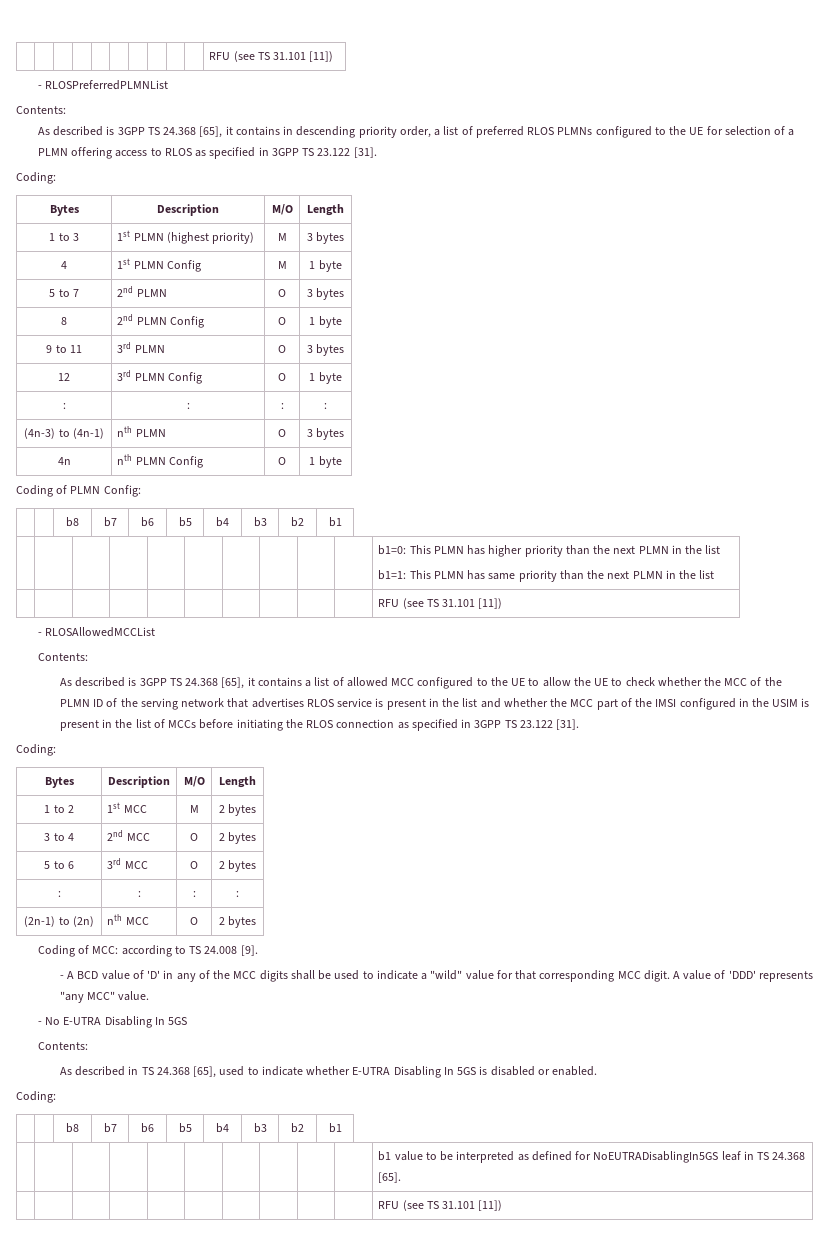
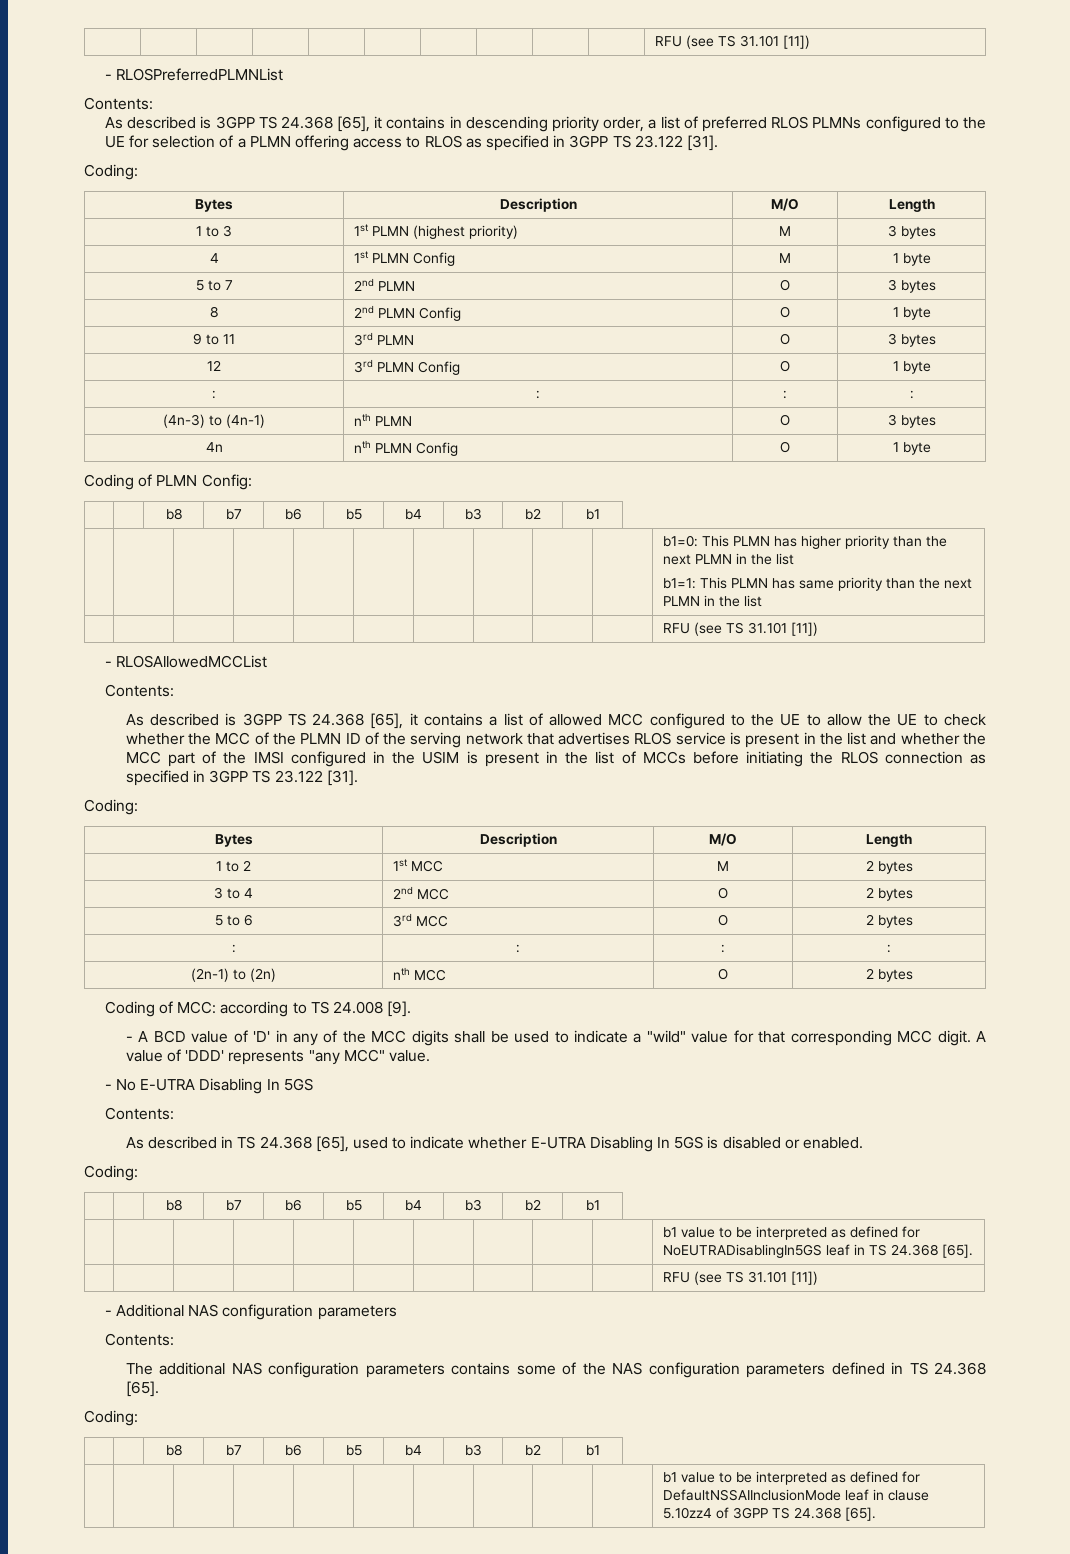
+ - Additional NAS configuration parameters
+ Contents:
+ The additional NAS configuration parameters contains some of the NAS configuration parameters defined in TS 24.368 [65].
+ Coding:
+ | | b8 | b7 | b6 | b5 | b4 | b3 | b2 | b1
+ | | | | | | | | | | b1 value to be interpreted as defined for DefaultNSSAIInclusionMode leaf in clause 5.10zz4 of 3GPP TS 24.368 [65].

